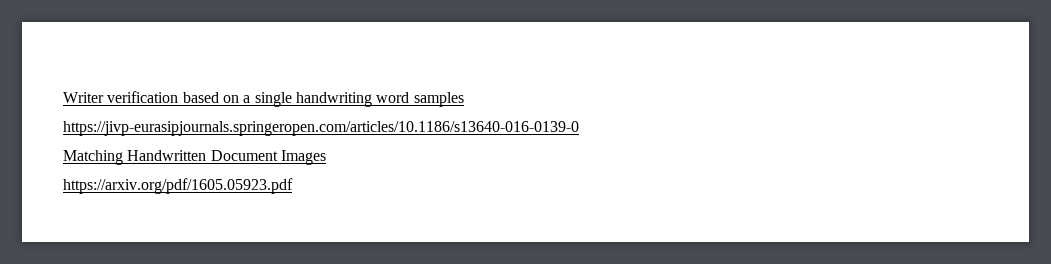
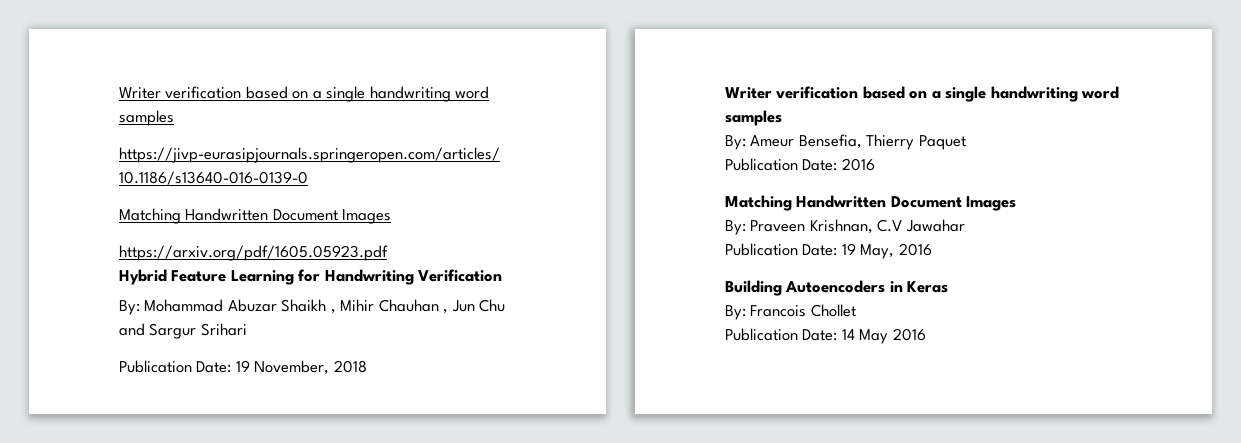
+ Hybrid Feature Learning for Handwriting Verification
+ By: Mohammad Abuzar Shaikh , Mihir Chauhan , Jun Chu and Sargur Srihari
+ Publication Date: 19 November, 2018
+ Writer verification based on a single handwriting word samples
+ By: Ameur Bensefia, Thierry Paquet
+ Publication Date: 2016
+ Matching Handwritten Document Images
+ By: Praveen Krishnan, C.V Jawahar
+ Publication Date: 19 May, 2016
+ Building Autoencoders in Keras
+ By: Francois Chollet
+ Publication Date: 14 May 2016

